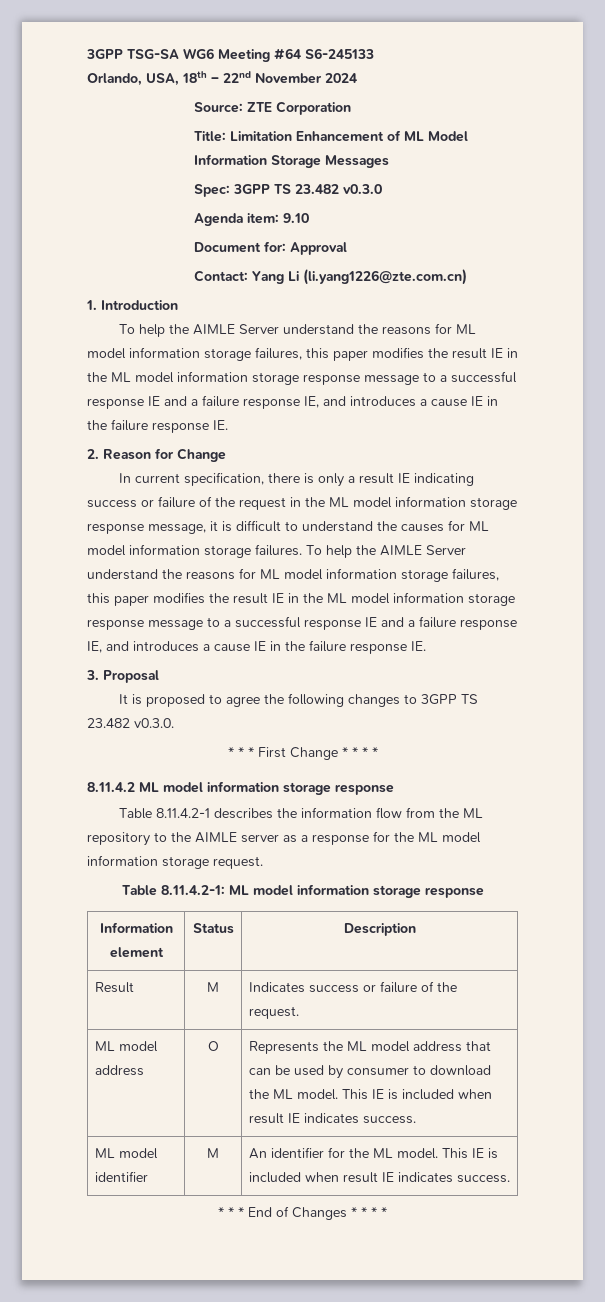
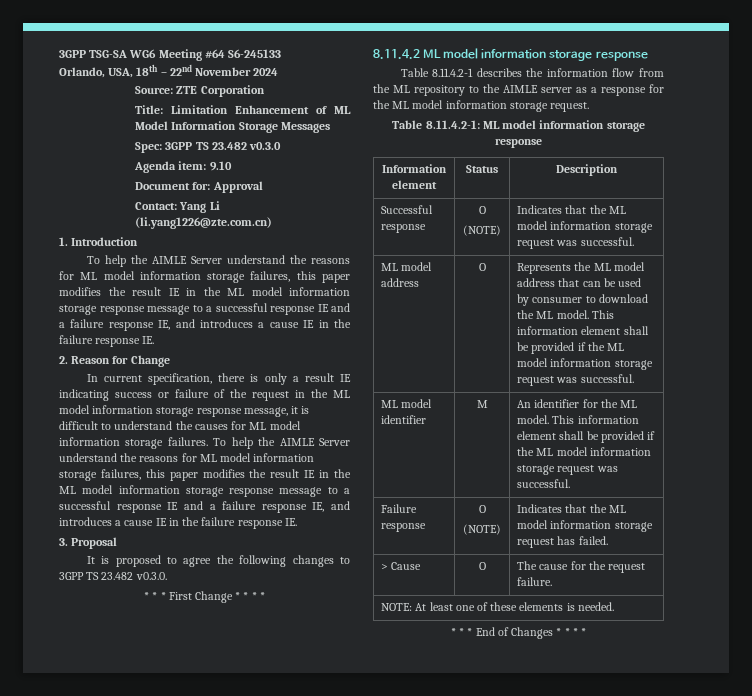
- Result | M | Indicates success or failure of the request.
+ Successful response | O
+ (NOTE) | Indicates that the ML model information storage request was successful.
- ML model address | O | Represents the ML model address that can be used by consumer to download the ML model. This IE is included when result IE indicates success.
+ ML model address | O | Represents the ML model address that can be used by consumer to download the ML model. This information element shall be provided if the ML model information storage request was successful.
- ML model identifier | M | An identifier for the ML model. This IE is included when result IE indicates success.
+ ML model identifier | M | An identifier for the ML model. This information element shall be provided if the ML model information storage request was successful.
+ Failure response | O
+ (NOTE) | Indicates that the ML model information storage request has failed.
+ > Cause | O | The cause for the request failure.
+ NOTE: At least one of these elements is needed.

